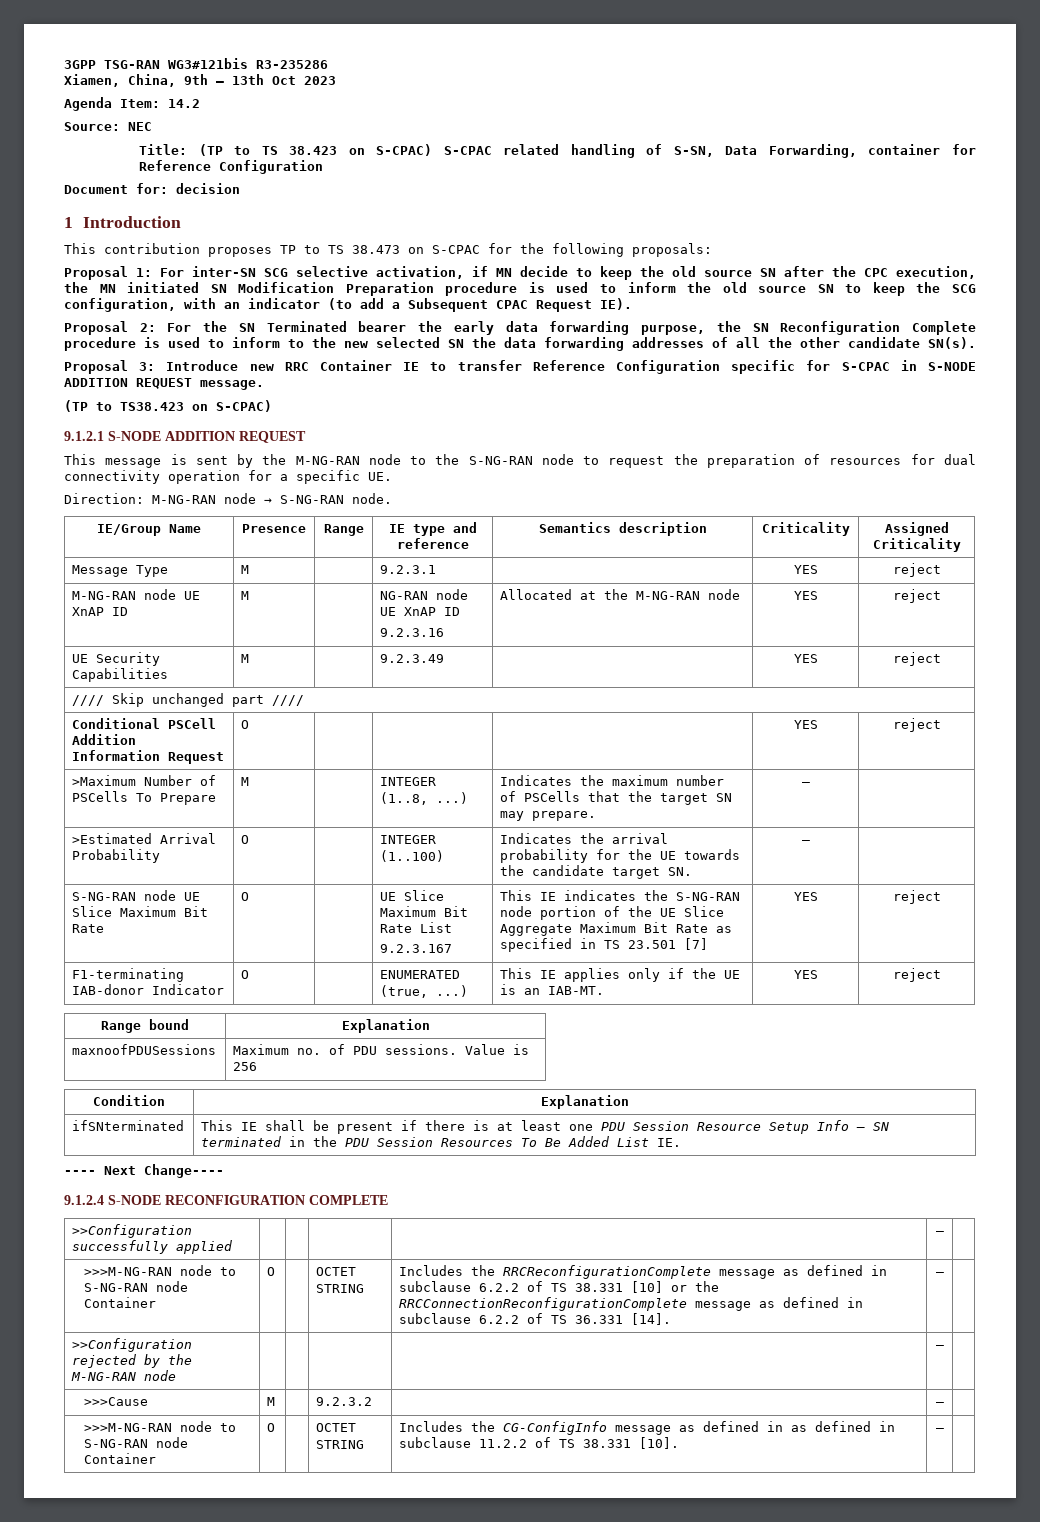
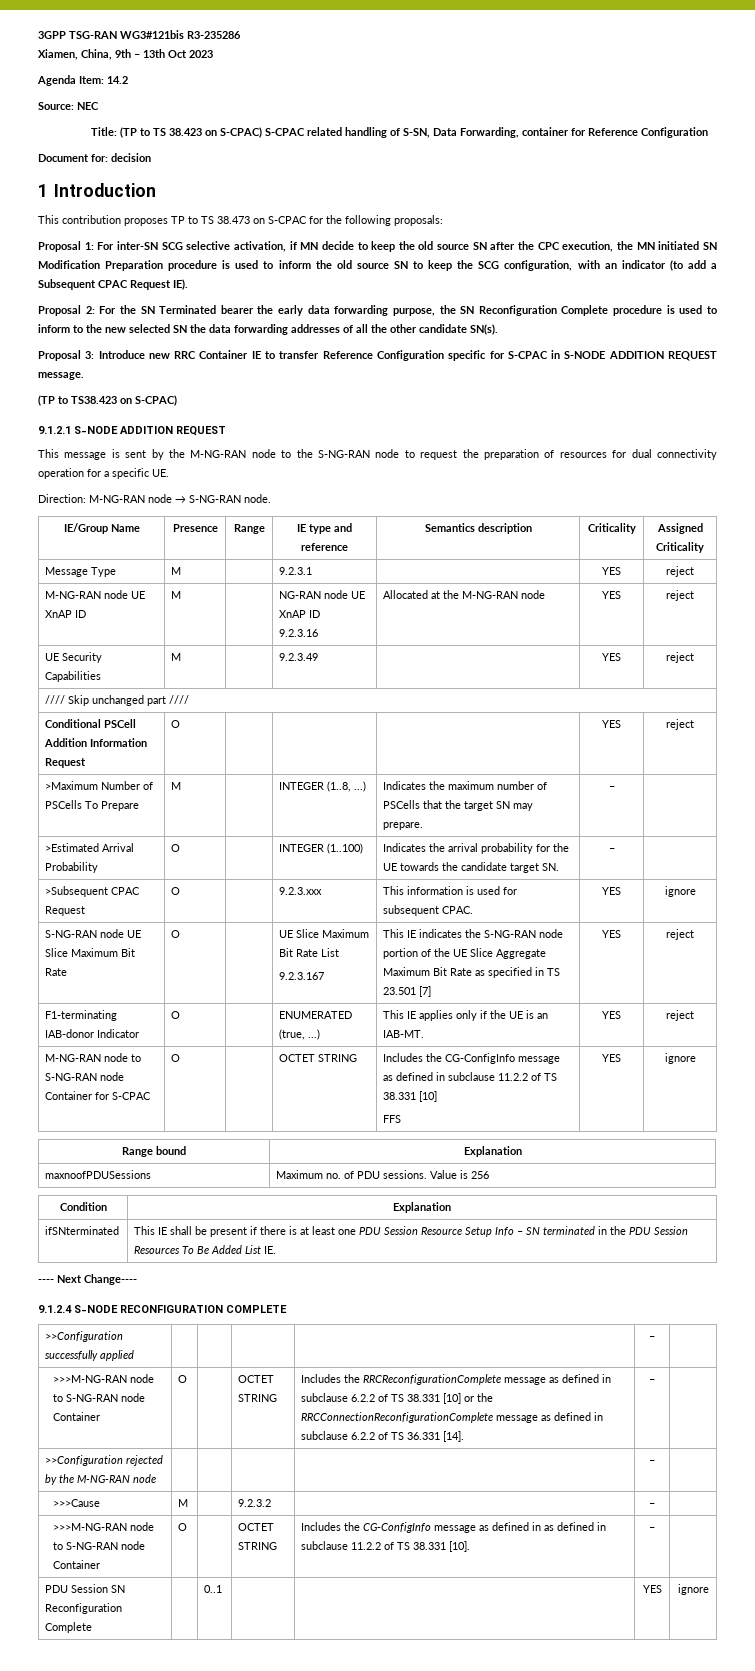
+ >Subsequent CPAC Request | O | | 9.2.3.xxx | This information is used for subsequent CPAC. | YES | ignore
+ M-NG-RAN node to S-NG-RAN node Container for S-CPAC | O | | OCTET STRING | Includes the CG-ConfigInfo message as defined in subclause 11.2.2 of TS 38.331 [10]
+ FFS | YES | ignore
+ PDU Session SN Reconfiguration Complete | | 0..1 | | | YES | ignore

